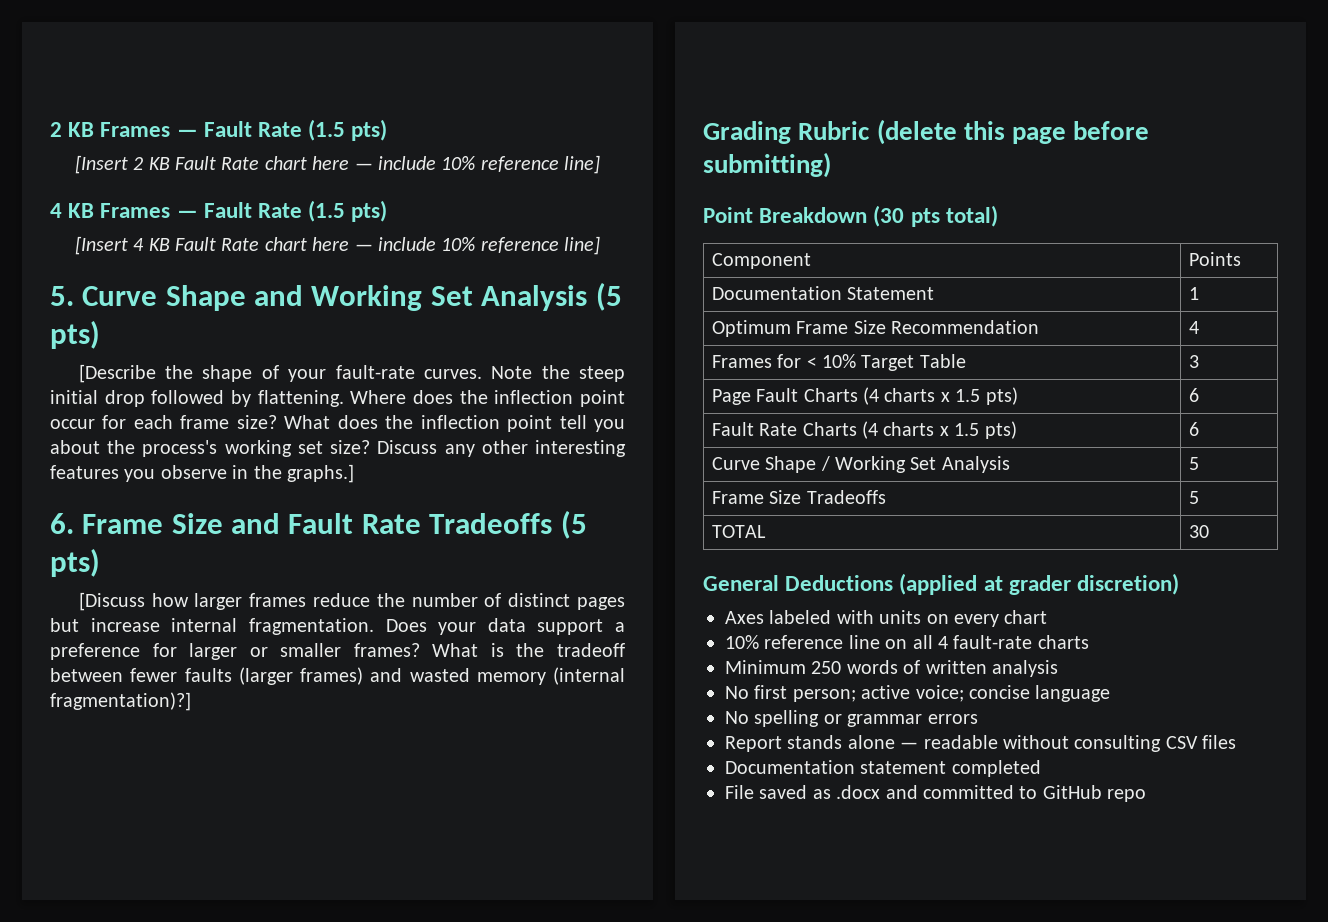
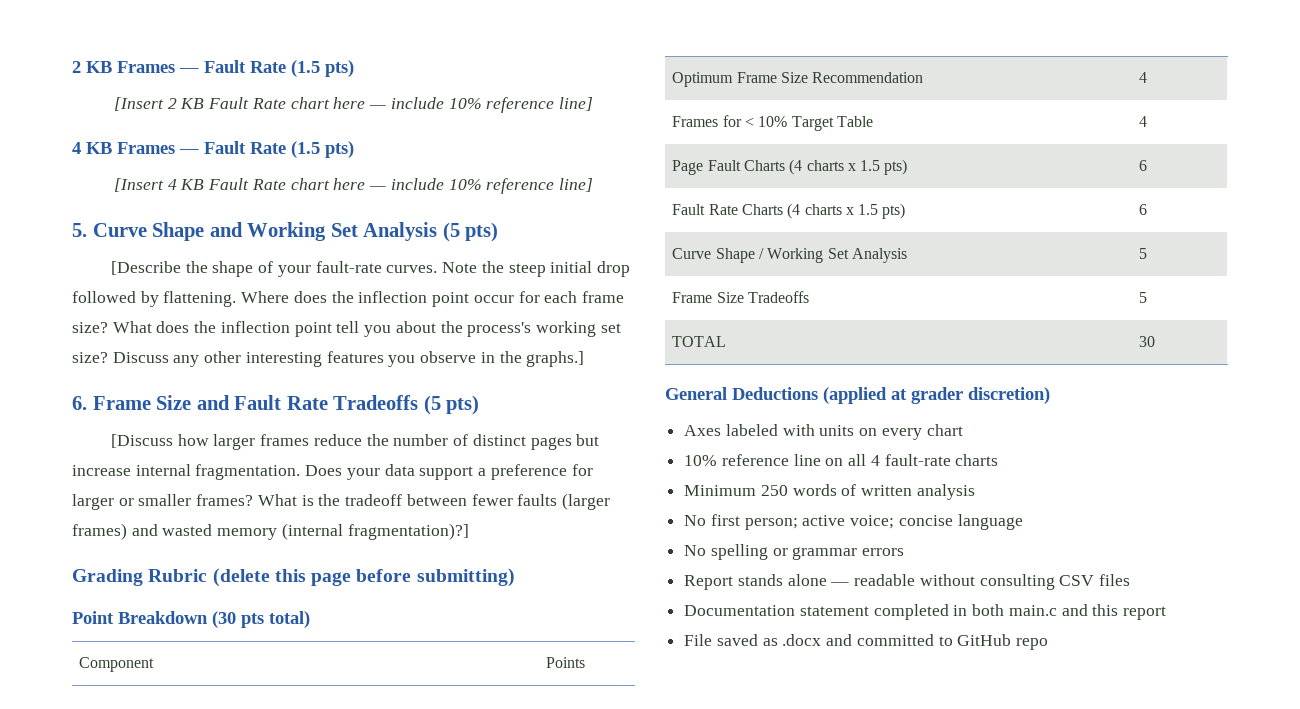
- Documentation Statement | 1
- Frames for < 10% Target Table | 3
+ Frames for < 10% Target Table | 4
- Documentation statement completed
+ Documentation statement completed in both main.c and this report

